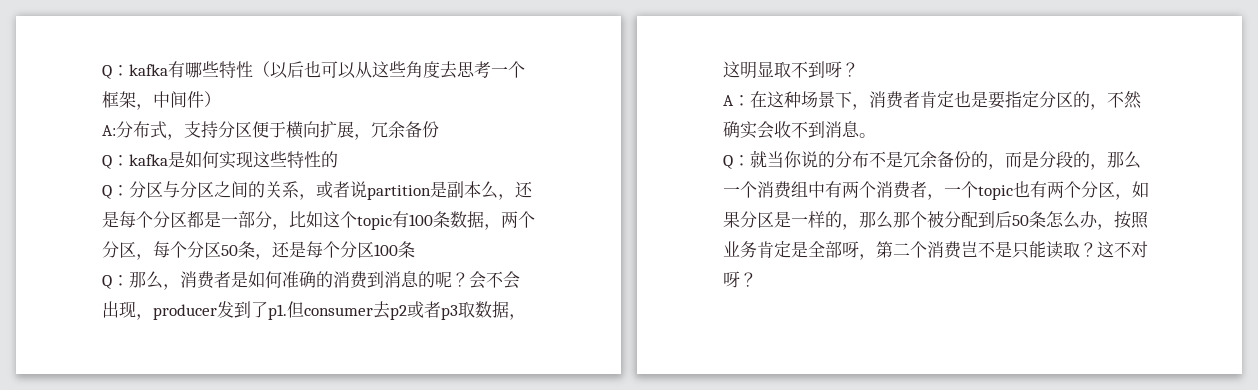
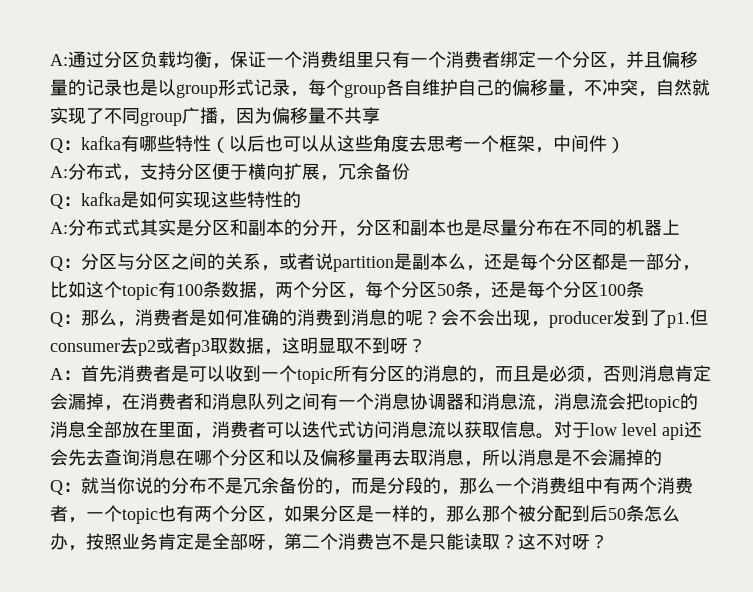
+ A:通过分区负载均衡，保证一个消费组里只有一个消费者绑定一个分区，并且偏移量的记录也是以group形式记录，每个group各自维护自己的偏移量，不冲突，自然就实现了不同group广播，因为偏移量不共享
+ A:分布式式其实是分区和副本的分开，分区和副本也是尽量分布在不同的机器上
- A：在这种场景下，消费者肯定也是要指定分区的，不然确实会收不到消息。
+ A：首先消费者是可以收到一个topic所有分区的消息的，而且是必须，否则消息肯定会漏掉，在消费者和消息队列之间有一个消息协调器和消息流，消息流会把topic的消息全部放在里面，消费者可以迭代式访问消息流以获取信息。对于low level api还会先去查询消息在哪个分区和以及偏移量再去取消息，所以消息是不会漏掉的

